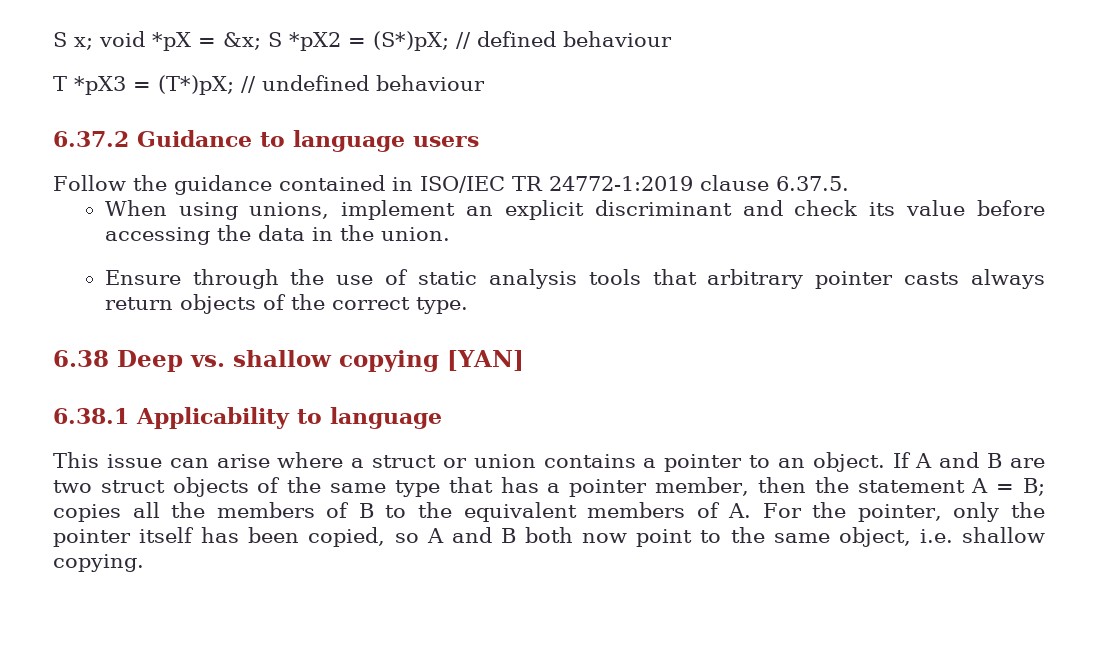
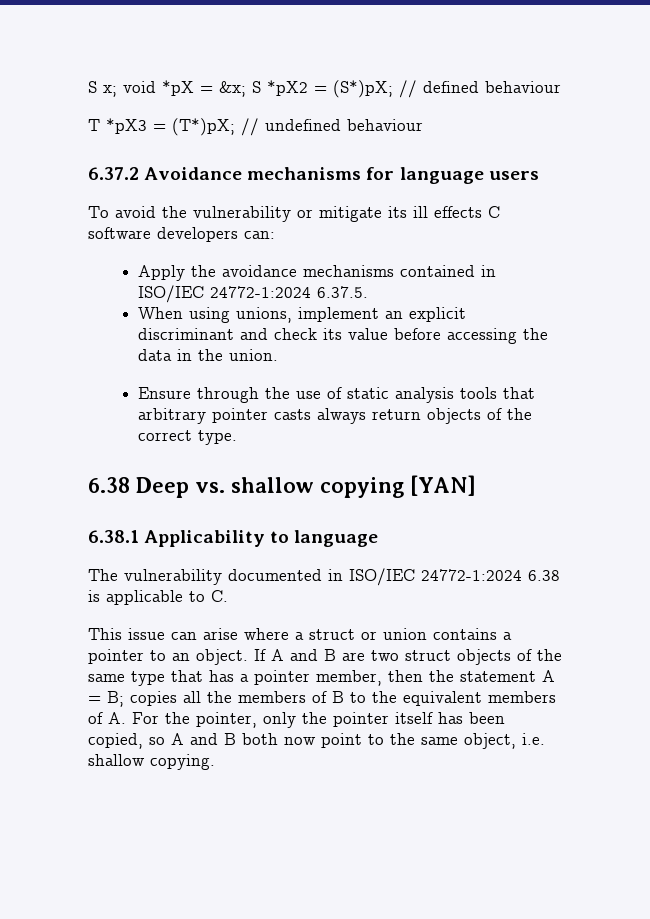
- 6.37.2 Guidance to language users
+ 6.37.2 Avoidance mechanisms for language users
- Follow the guidance contained in ISO/IEC TR 24772-1:2019 clause 6.37.5.
+ To avoid the vulnerability or mitigate its ill effects C software developers can:
+ Apply the avoidance mechanisms contained in ISO/IEC 24772-1:2024 6.37.5.
+ The vulnerability documented in ISO/IEC 24772-1:2024 6.38 is applicable to C.

